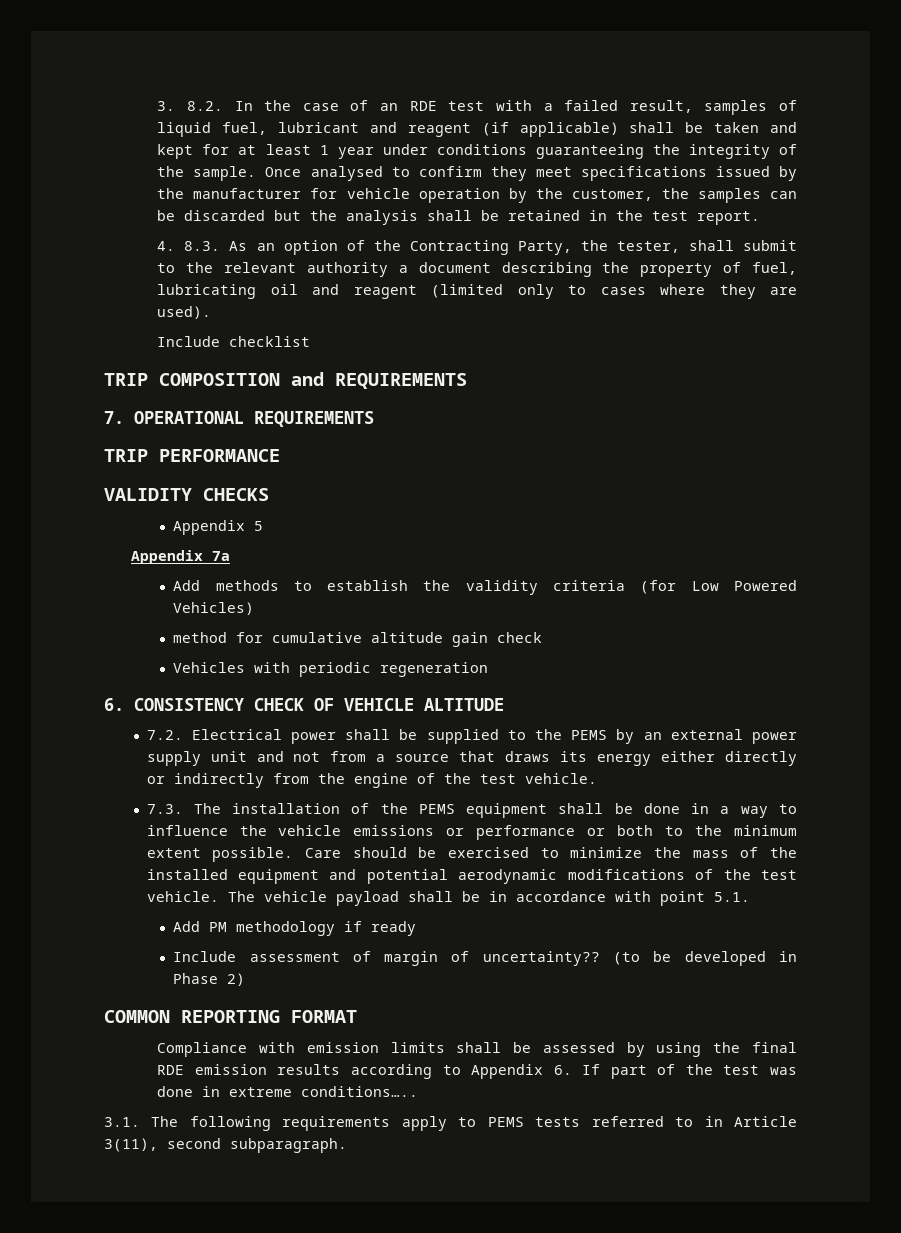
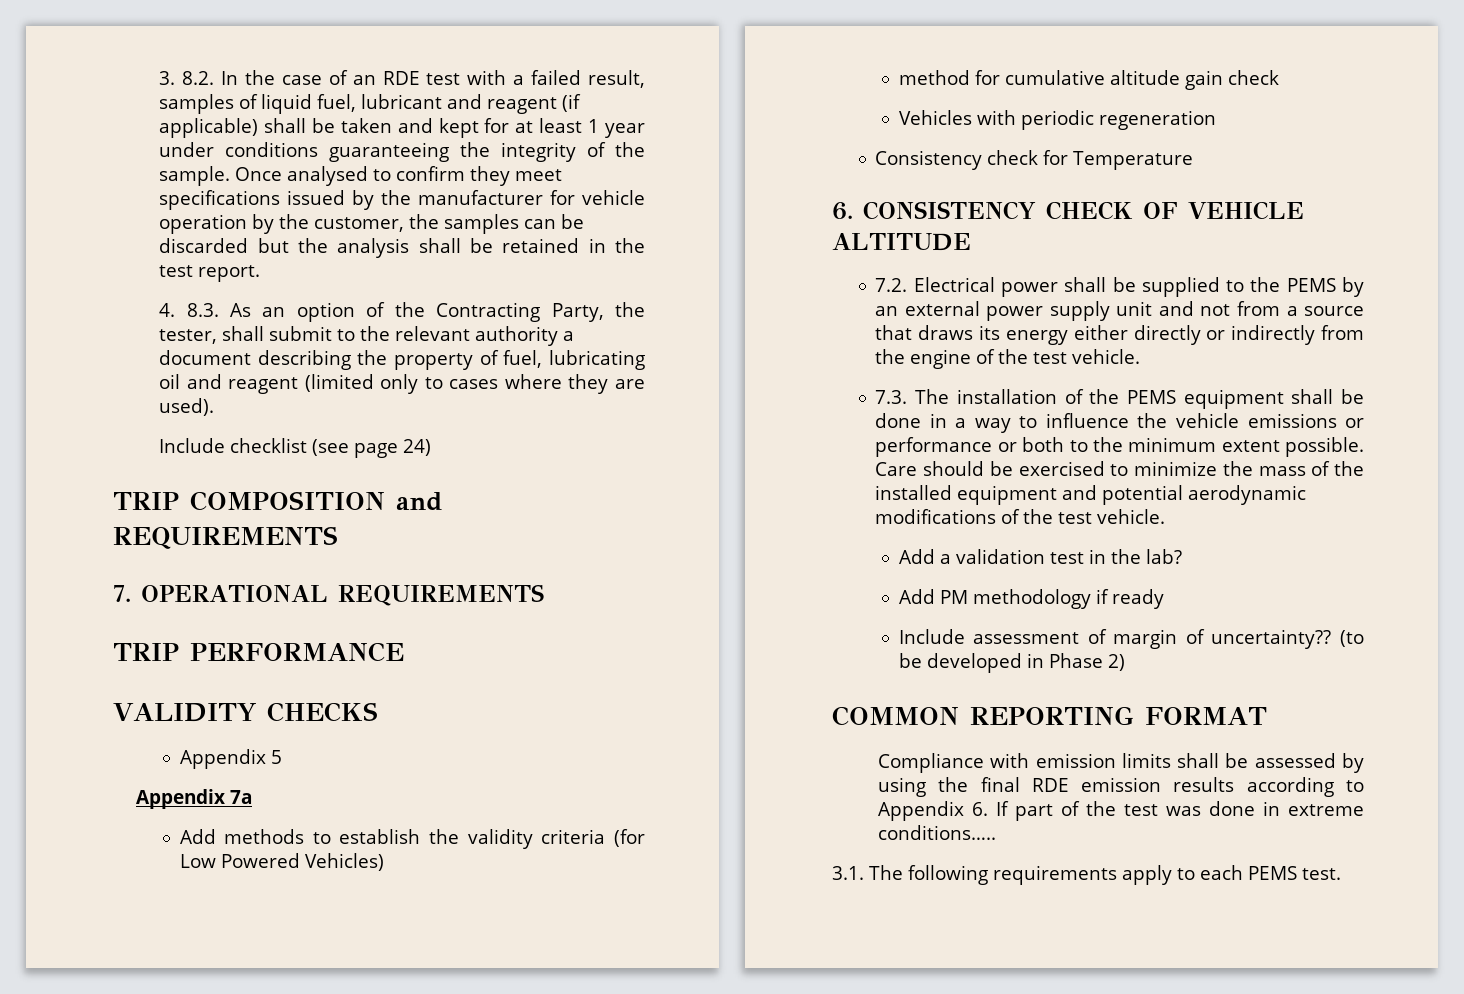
- Include checklist
+ Include checklist (see page 24)
+ Consistency check for Temperature
- Care should be exercised to minimize the mass of the installed equipment and potential aerodynamic modifications of the test vehicle. The vehicle payload shall be in accordance with point 5.1.
+ Care should be exercised to minimize the mass of the installed equipment and potential aerodynamic modifications of the test vehicle.
+ Add a validation test in the lab?
- 3.1. The following requirements apply to PEMS tests referred to in Article 3(11), second subparagraph.
+ 3.1. The following requirements apply to each PEMS test.

